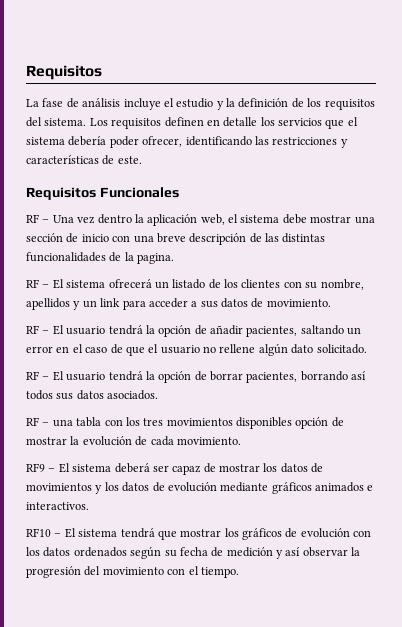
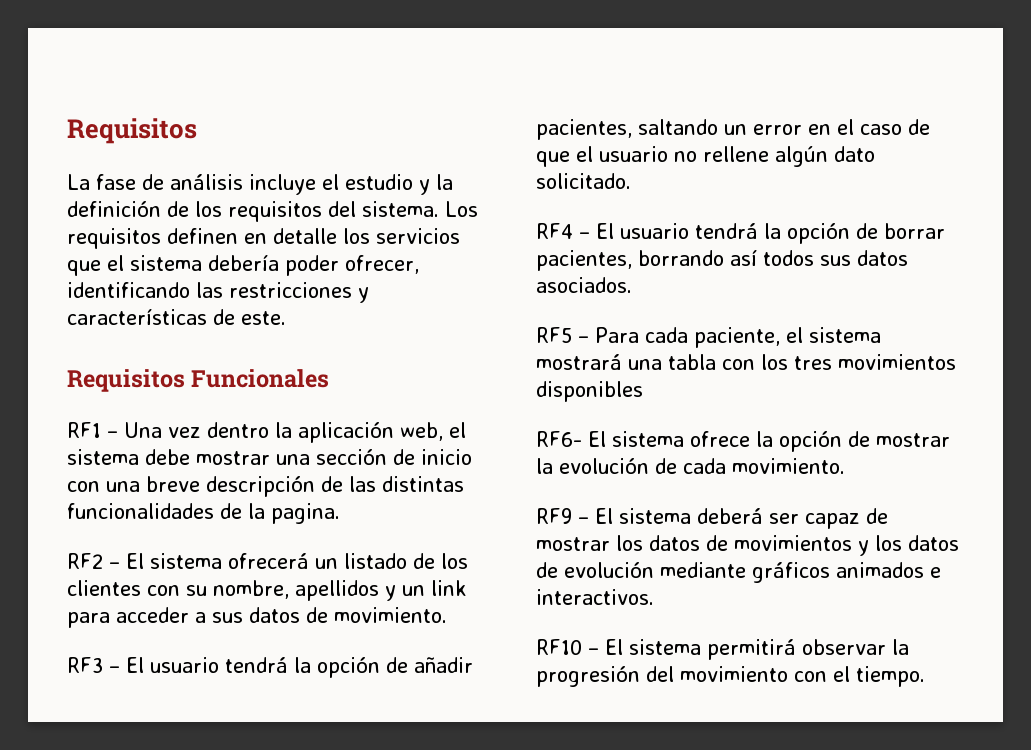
- RF – Una vez dentro la aplicación web, el sistema debe mostrar una sección de inicio con una breve descripción de las distintas funcionalidades de la pagina.
+ RF1 – Una vez dentro la aplicación web, el sistema debe mostrar una sección de inicio con una breve descripción de las distintas funcionalidades de la pagina.
- RF – El sistema ofrecerá un listado de los clientes con su nombre, apellidos y un link para acceder a sus datos de movimiento.
+ RF2 – El sistema ofrecerá un listado de los clientes con su nombre, apellidos y un link para acceder a sus datos de movimiento.
- RF – El usuario tendrá la opción de añadir pacientes, saltando un error en el caso de que el usuario no rellene algún dato solicitado.
+ RF3 – El usuario tendrá la opción de añadir pacientes, saltando un error en el caso de que el usuario no rellene algún dato solicitado.
- RF – El usuario tendrá la opción de borrar pacientes, borrando así todos sus datos asociados.
+ RF4 – El usuario tendrá la opción de borrar pacientes, borrando así todos sus datos asociados.
- RF – una tabla con los tres movimientos disponibles opción de mostrar la evolución de cada movimiento.
+ RF5 – Para cada paciente, el sistema mostrará una tabla con los tres movimientos disponibles
+ RF6- El sistema ofrece la opción de mostrar la evolución de cada movimiento.
- RF10 – El sistema tendrá que mostrar los gráficos de evolución con los datos ordenados según su fecha de medición y así observar la progresión del movimiento con el tiempo.
+ RF10 – El sistema permitirá observar la progresión del movimiento con el tiempo.

